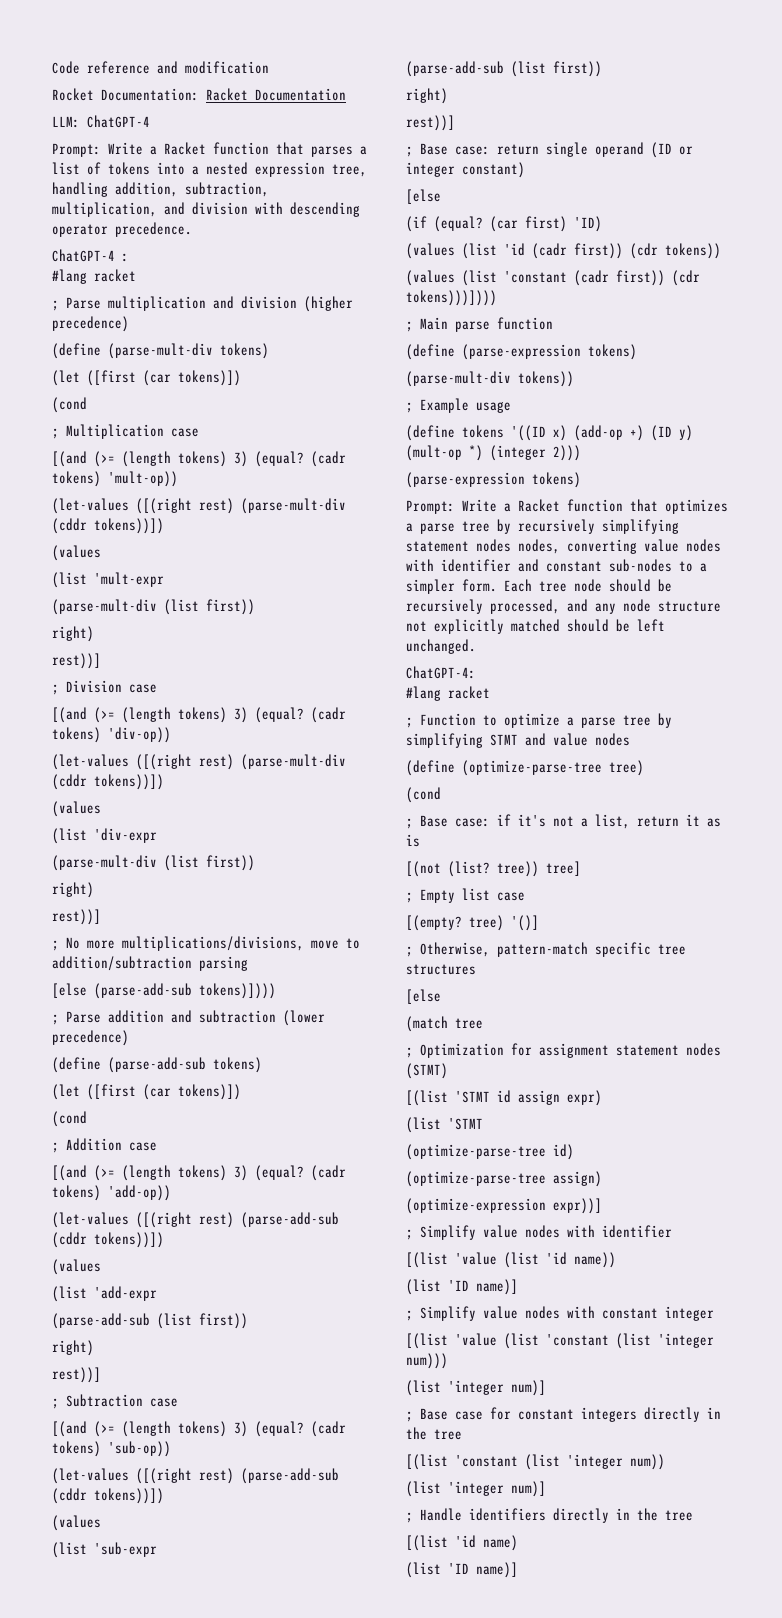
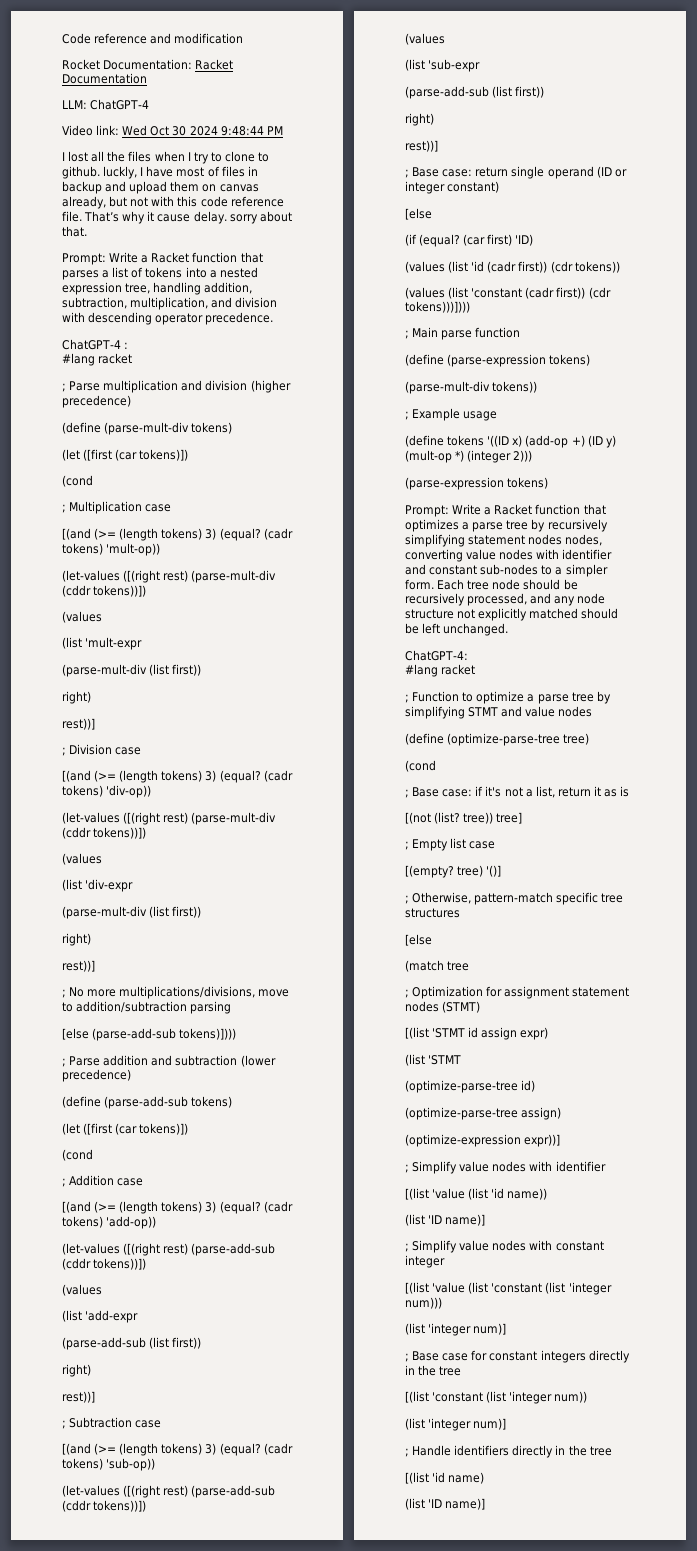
+ Video link: Wed Oct 30 2024 9:48:44 PM
+ I lost all the files when I try to clone to github. luckly, I have most of files in backup and upload them on canvas already, but not with this code reference file. That’s why it cause delay. sorry about that.

